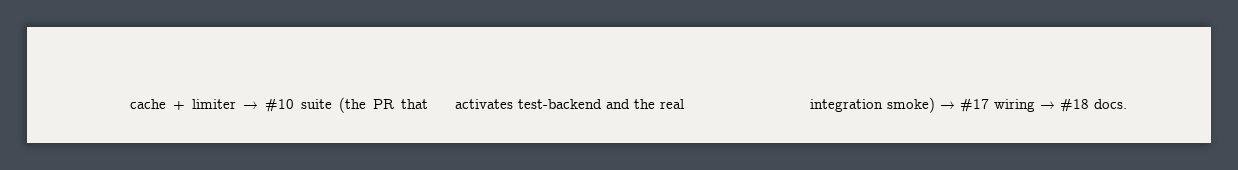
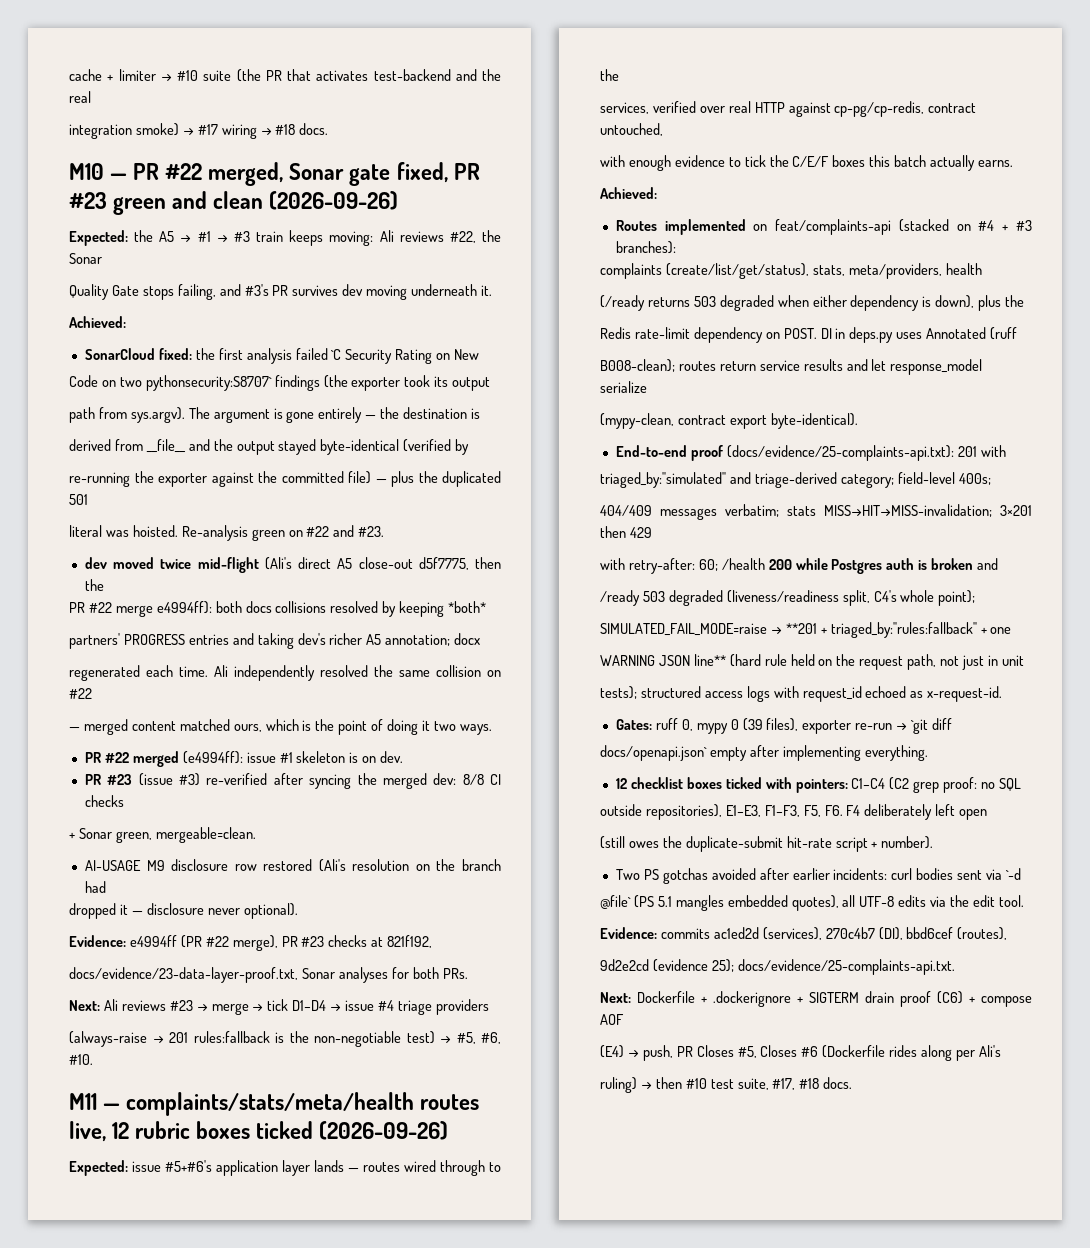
+ M10 — PR #22 merged, Sonar gate fixed, PR #23 green and clean (2026-09-26)
+ Expected: the A5 → #1 → #3 train keeps moving: Ali reviews #22, the Sonar
+ Quality Gate stops failing, and #3's PR survives dev moving underneath it.
+ Achieved:
+ SonarCloud fixed: the first analysis failed `C Security Rating on New
+ Code on two pythonsecurity:S8707` findings (the exporter took its output
+ path from sys.argv). The argument is gone entirely — the destination is
+ derived from __file__ and the output stayed byte-identical (verified by
+ re-running the exporter against the committed file) — plus the duplicated 501
+ literal was hoisted. Re-analysis green on #22 and #23.
+ dev moved twice mid-flight (Ali's direct A5 close-out d5f7775, then the
+ PR #22 merge e4994ff): both docs collisions resolved by keeping *both*
+ partners' PROGRESS entries and taking dev's richer A5 annotation; docx
+ regenerated each time. Ali independently resolved the same collision on #22
+ — merged content matched ours, which is the point of doing it two ways.
+ PR #22 merged (e4994ff): issue #1 skeleton is on dev.
+ PR #23 (issue #3) re-verified after syncing the merged dev: 8/8 CI checks
+ + Sonar green, mergeable=clean.
+ AI-USAGE M9 disclosure row restored (Ali's resolution on the branch had
+ dropped it — disclosure never optional).
+ Evidence: e4994ff (PR #22 merge), PR #23 checks at 821f192,
+ docs/evidence/23-data-layer-proof.txt, Sonar analyses for both PRs.
+ Next: Ali reviews #23 → merge → tick D1–D4 → issue #4 triage providers
+ (always-raise → 201 rules:fallback is the non-negotiable test) → #5, #6, #10.
+ M11 — complaints/stats/meta/health routes live, 12 rubric boxes ticked (2026-09-26)
+ Expected: issue #5+#6's application layer lands — routes wired through to the
+ services, verified over real HTTP against cp-pg/cp-redis, contract untouched,
+ with enough evidence to tick the C/E/F boxes this batch actually earns.
+ Achieved:
+ Routes implemented on feat/complaints-api (stacked on #4 + #3 branches):
+ complaints (create/list/get/status), stats, meta/providers, health
+ (/ready returns 503 degraded when either dependency is down), plus the
+ Redis rate-limit dependency on POST. DI in deps.py uses Annotated (ruff
+ B008-clean); routes return service results and let response_model serialize
+ (mypy-clean, contract export byte-identical).
+ End-to-end proof (docs/evidence/25-complaints-api.txt): 201 with
+ triaged_by:"simulated" and triage-derived category; field-level 400s;
+ 404/409 messages verbatim; stats MISS→HIT→MISS-invalidation; 3×201 then 429
+ with retry-after: 60; /health 200 while Postgres auth is broken and
+ /ready 503 degraded (liveness/readiness split, C4's whole point);
+ SIMULATED_FAIL_MODE=raise → **201 + triaged_by:"rules:fallback" + one
+ WARNING JSON line** (hard rule held on the request path, not just in unit
+ tests); structured access logs with request_id echoed as x-request-id.
+ Gates: ruff 0, mypy 0 (39 files), exporter re-run → `git diff
+ docs/openapi.json` empty after implementing everything.
+ 12 checklist boxes ticked with pointers: C1–C4 (C2 grep proof: no SQL
+ outside repositories), E1–E3, F1–F3, F5, F6. F4 deliberately left open
+ (still owes the duplicate-submit hit-rate script + number).
+ Two PS gotchas avoided after earlier incidents: curl bodies sent via `-d
+ @file` (PS 5.1 mangles embedded quotes), all UTF-8 edits via the edit tool.
+ Evidence: commits ac1ed2d (services), 270c4b7 (DI), bbd6cef (routes),
+ 9d2e2cd (evidence 25); docs/evidence/25-complaints-api.txt.
+ Next: Dockerfile + .dockerignore + SIGTERM drain proof (C6) + compose AOF
+ (E4) → push, PR Closes #5, Closes #6 (Dockerfile rides along per Ali's
+ ruling) → then #10 test suite, #17, #18 docs.

